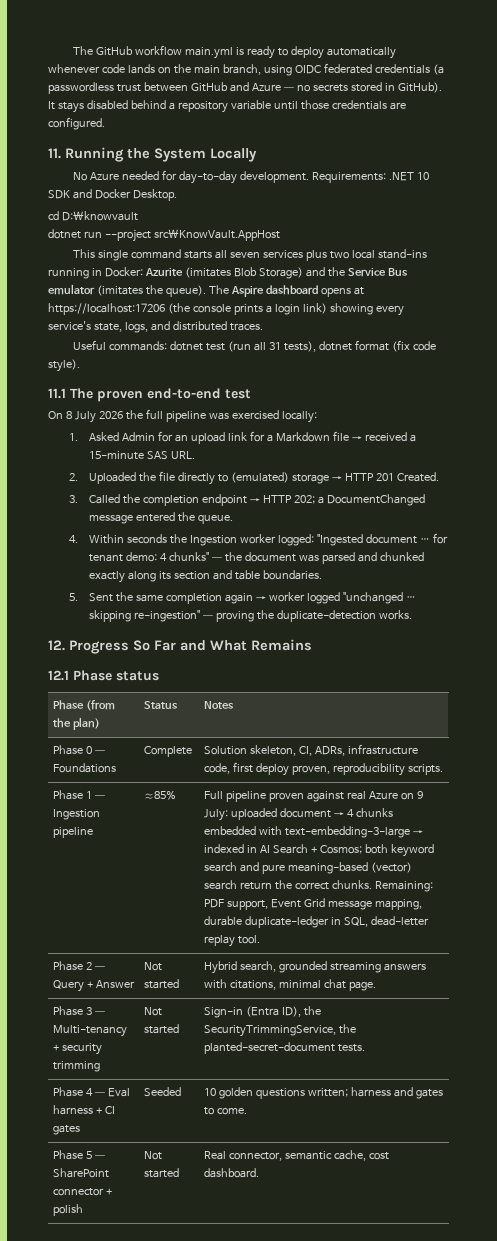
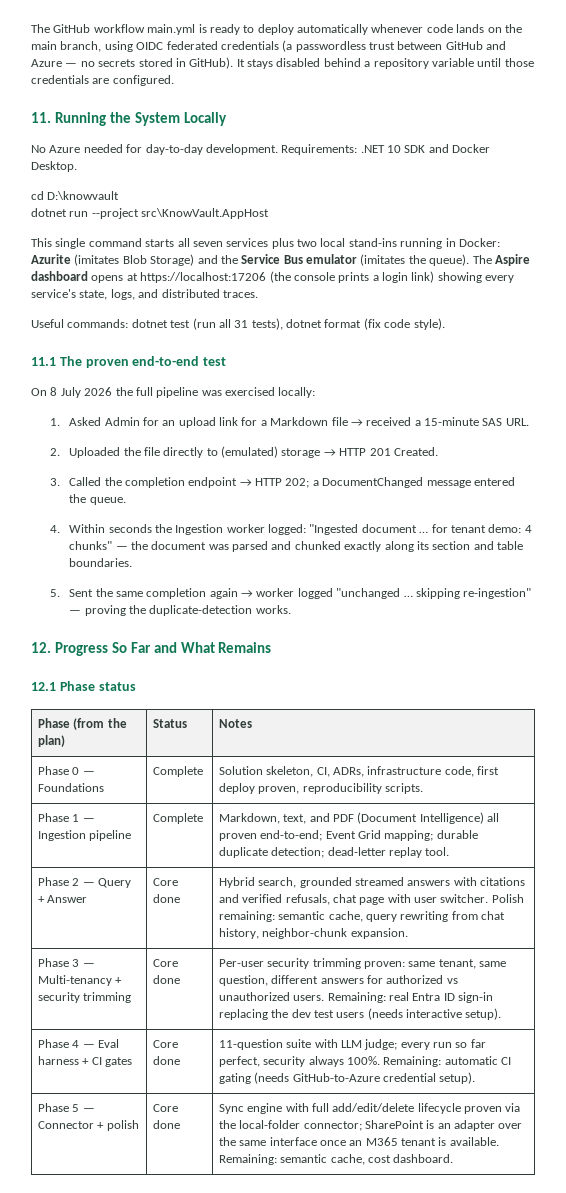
- ≈85% | Full pipeline proven against real Azure on 9 July: uploaded document → 4 chunks embedded with text-embedding-3-large → indexed in AI Search + Cosmos; both keyword search and pure meaning-based (vector) search return the correct chunks. Remaining: PDF support, Event Grid message mapping, durable duplicate-ledger in SQL, dead-letter replay tool.
+ Complete | Markdown, text, and PDF (Document Intelligence) all proven end-to-end; Event Grid mapping; durable duplicate detection; dead-letter replay tool.
- Phase 2 — Query + Answer | Not started | Hybrid search, grounded streaming answers with citations, minimal chat page.
+ Phase 2 — Query + Answer | Core done | Hybrid search, grounded streamed answers with citations and verified refusals, chat page with user switcher. Polish remaining: semantic cache, query rewriting from chat history, neighbor-chunk expansion.
- Phase 3 — Multi-tenancy + security trimming | Not started | Sign-in (Entra ID), the SecurityTrimmingService, the planted-secret-document tests.
+ Phase 3 — Multi-tenancy + security trimming | Core done | Per-user security trimming proven: same tenant, same question, different answers for authorized vs unauthorized users. Remaining: real Entra ID sign-in replacing the dev test users (needs interactive setup).
- Phase 4 — Eval harness + CI gates | Seeded | 10 golden questions written; harness and gates to come.
+ Phase 4 — Eval harness + CI gates | Core done | 11-question suite with LLM judge; every run so far perfect, security always 100%. Remaining: automatic CI gating (needs GitHub-to-Azure credential setup).
- Phase 5 — SharePoint connector + polish | Not started | Real connector, semantic cache, cost dashboard.
+ Phase 5 — Connector + polish | Core done | Sync engine with full add/edit/delete lifecycle proven via the local-folder connector; SharePoint is an adapter over the same interface once an M365 tenant is available. Remaining: semantic cache, cost dashboard.

